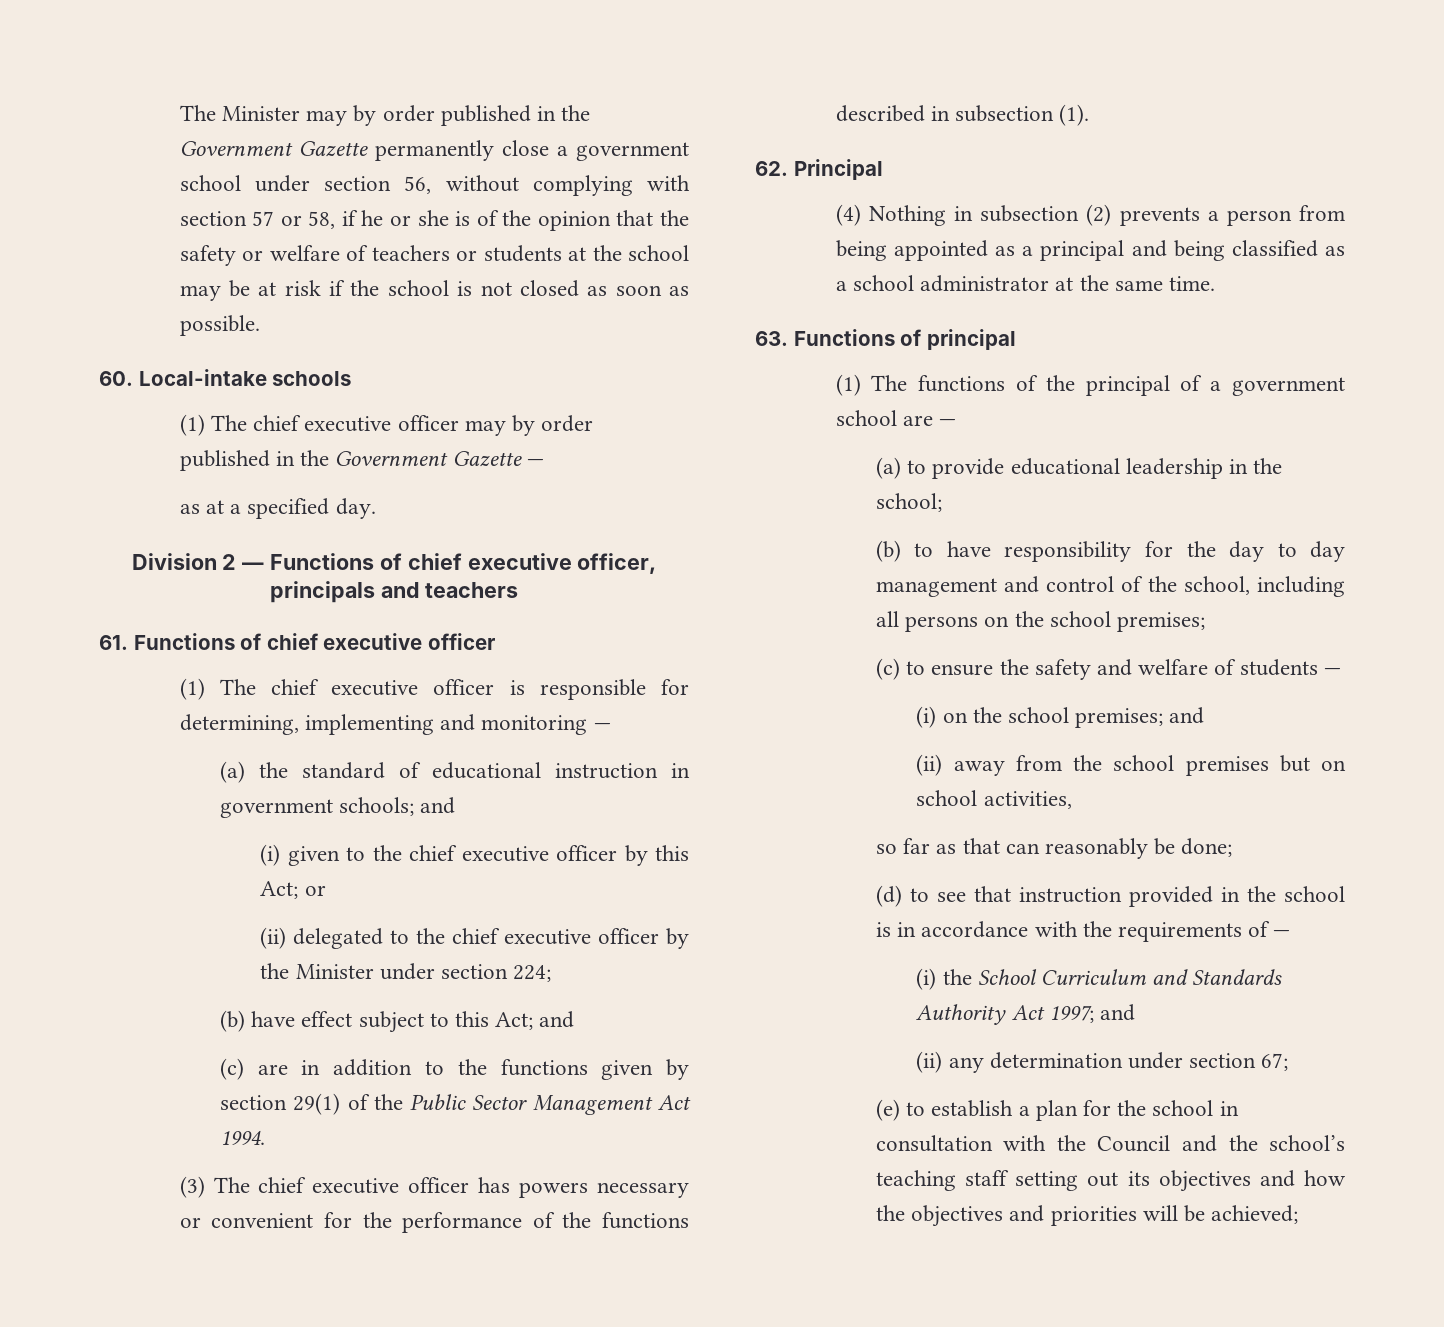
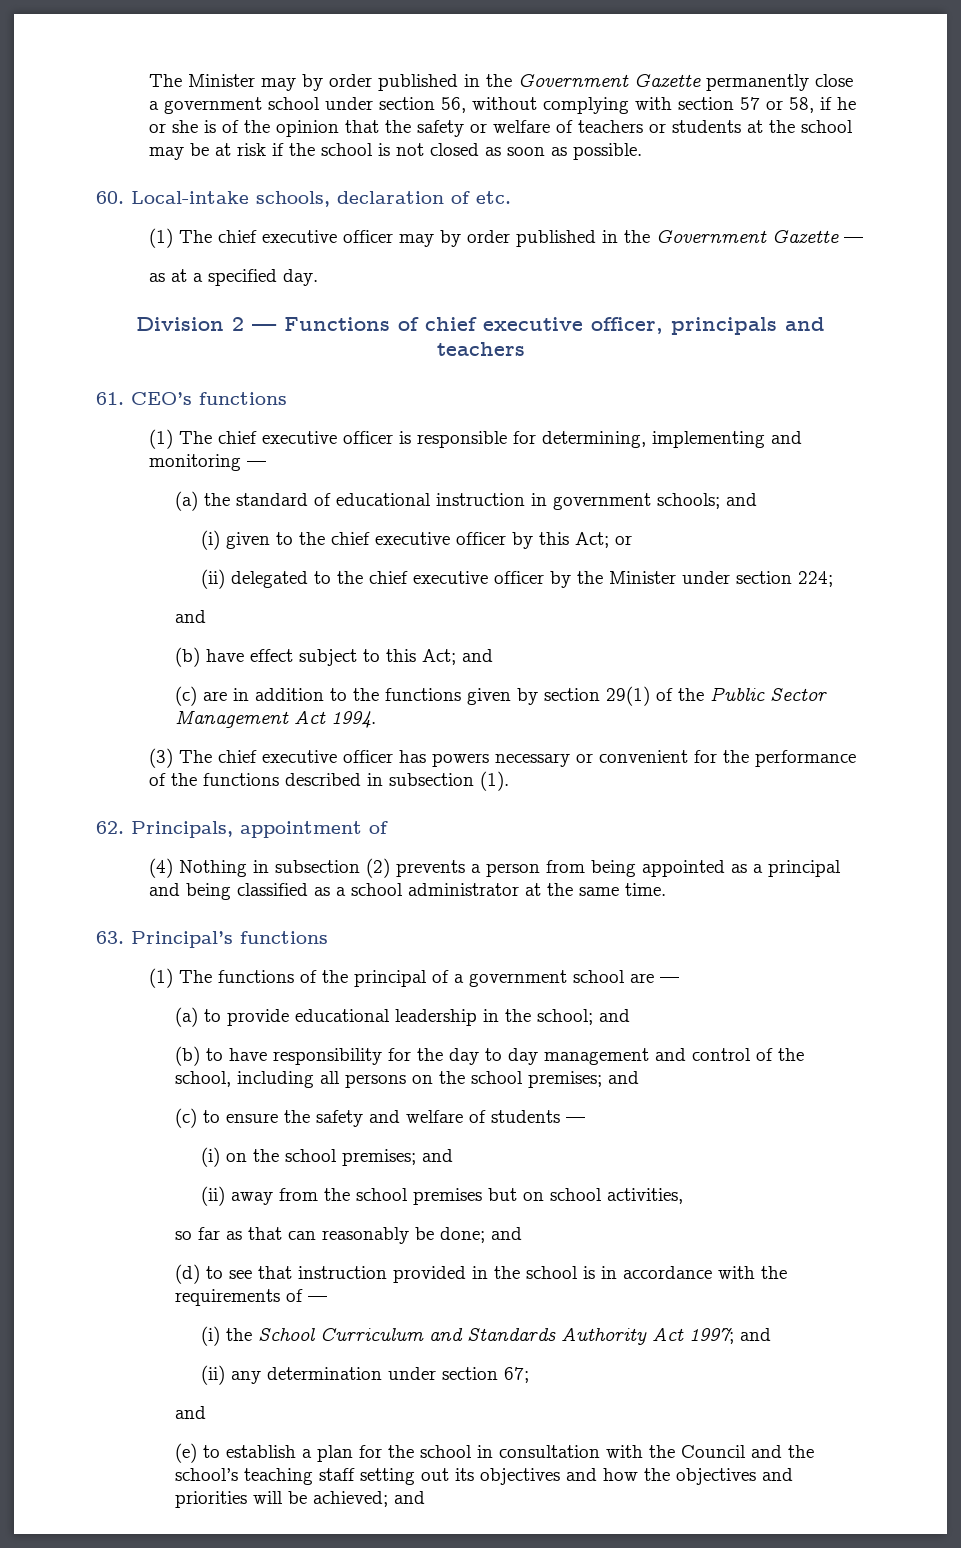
- 60. Local-intake schools
+ 60. Local-intake schools, declaration of etc.
- 61. Functions of chief executive officer
+ 61. CEO’s functions
  (ii) delegated to the chief executive officer by the Minister under section 224;
+ and
- 62. Principal
+ 62. Principals, appointment of
- 63. Functions of principal
+ 63. Principal’s functions
- (a) to provide educational leadership in the school;
+ (a) to provide educational leadership in the school; and
- (b) to have responsibility for the day to day management and control of the school, including all persons on the school premises;
+ (b) to have responsibility for the day to day management and control of the school, including all persons on the school premises; and
- so far as that can reasonably be done;
+ so far as that can reasonably be done; and
  (ii) any determination under section 67;
+ and
- (e) to establish a plan for the school in consultation with the Council and the school’s teaching staff setting out its objectives and how the objectives and priorities will be achieved;
+ (e) to establish a plan for the school in consultation with the Council and the school’s teaching staff setting out its objectives and how the objectives and priorities will be achieved; and

